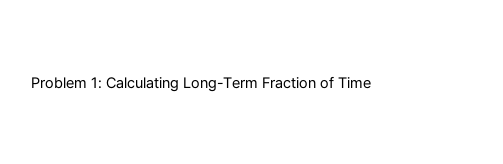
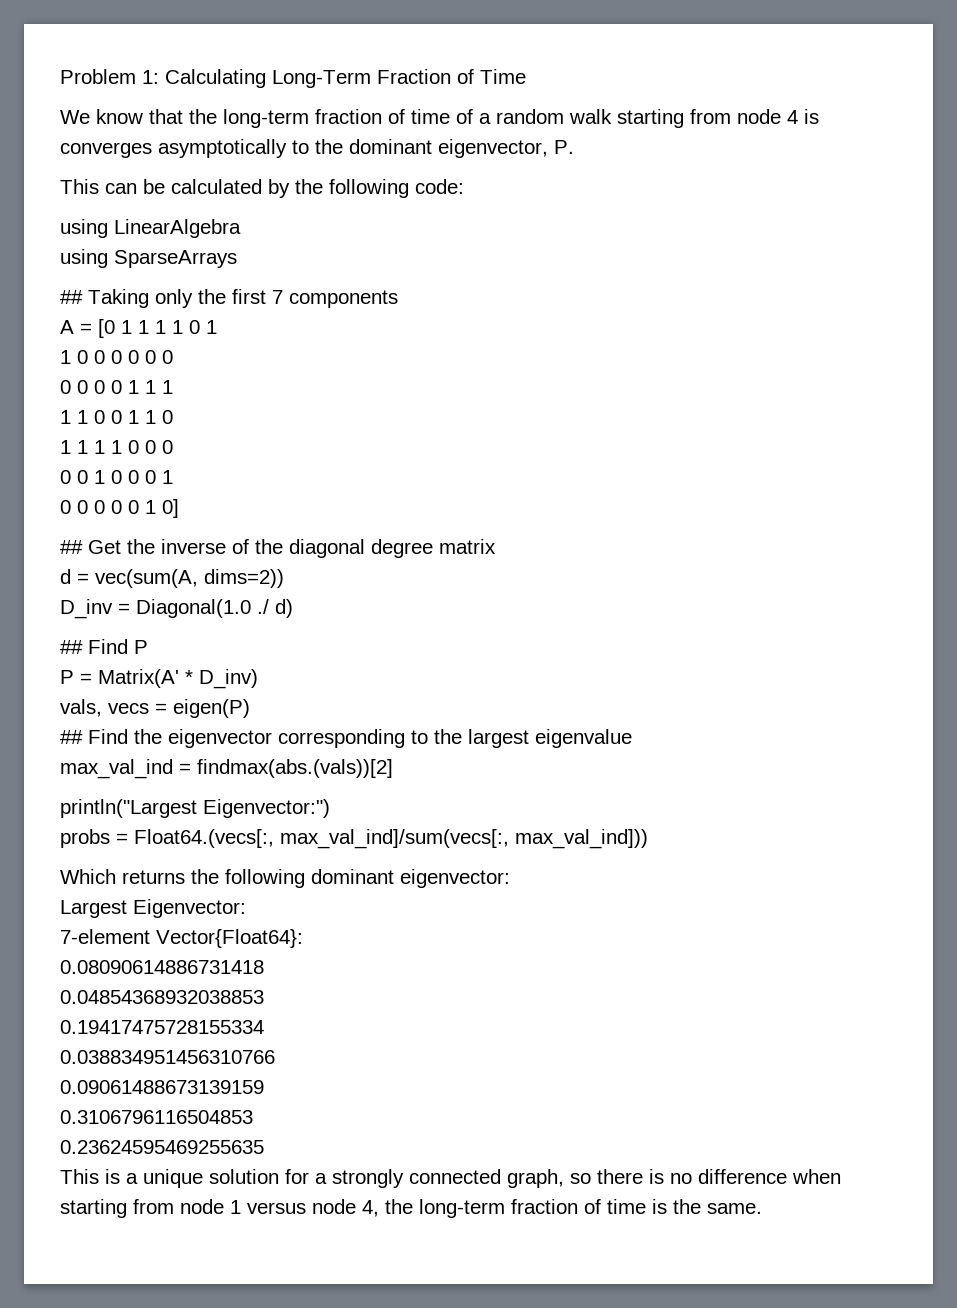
+ We know that the long-term fraction of time of a random walk starting from node 4 is converges asymptotically to the dominant eigenvector, P.
+ This can be calculated by the following code:
+ using LinearAlgebra
+ using SparseArrays
+ ## Taking only the first 7 components
+ A = [0 1 1 1 1 0 1
+ 1 0 0 0 0 0 0
+ 0 0 0 0 1 1 1
+ 1 1 0 0 1 1 0
+ 1 1 1 1 0 0 0
+ 0 0 1 0 0 0 1
+ 0 0 0 0 0 1 0]
+ ## Get the inverse of the diagonal degree matrix
+ d = vec(sum(A, dims=2))
+ D_inv = Diagonal(1.0 ./ d)
+ ## Find P
+ P = Matrix(A' * D_inv)
+ vals, vecs = eigen(P)
+ ## Find the eigenvector corresponding to the largest eigenvalue
+ max_val_ind = findmax(abs.(vals))[2]
+ println("Largest Eigenvector:")
+ probs = Float64.(vecs[:, max_val_ind]/sum(vecs[:, max_val_ind]))
+ Which returns the following dominant eigenvector:
+ Largest Eigenvector:
+ 7-element Vector{Float64}:
+ 0.08090614886731418
+ 0.04854368932038853
+ 0.19417475728155334
+ 0.038834951456310766
+ 0.09061488673139159
+ 0.3106796116504853
+ 0.23624595469255635
+ This is a unique solution for a strongly connected graph, so there is no difference when starting from node 1 versus node 4, the long-term fraction of time is the same.

